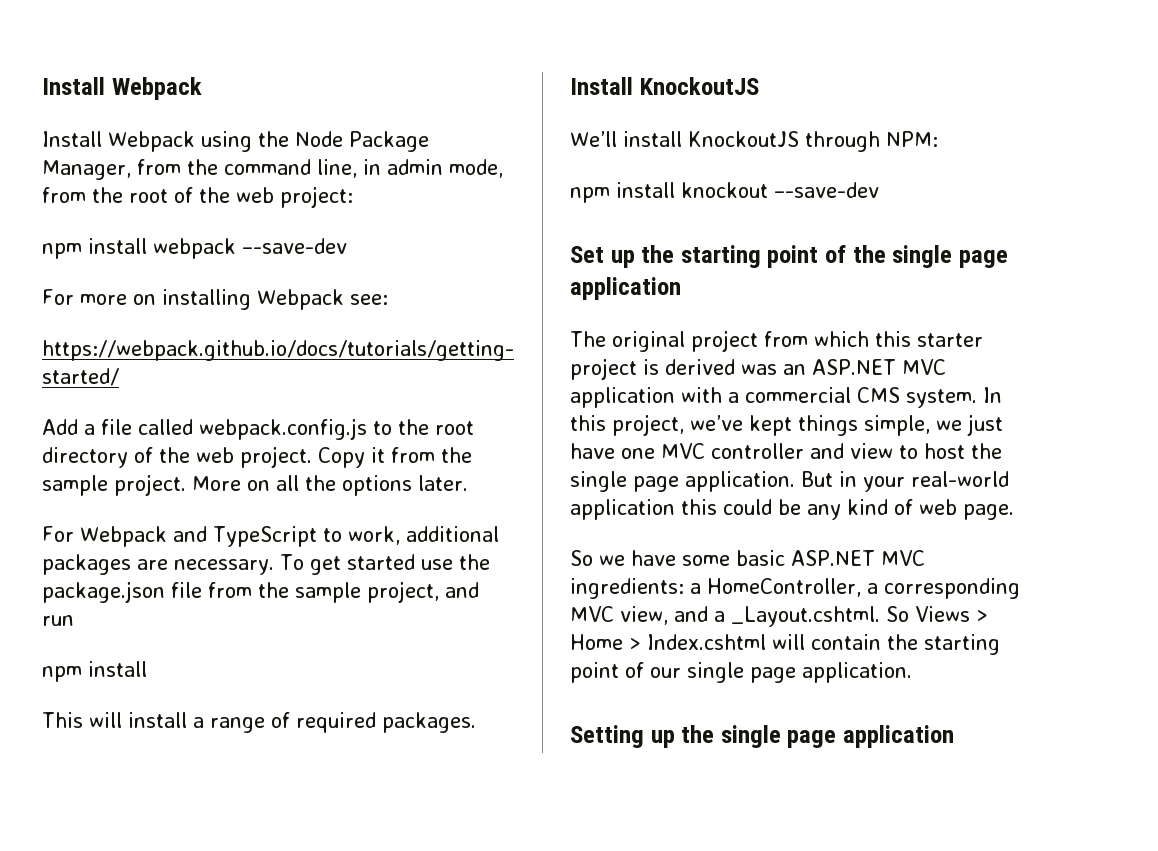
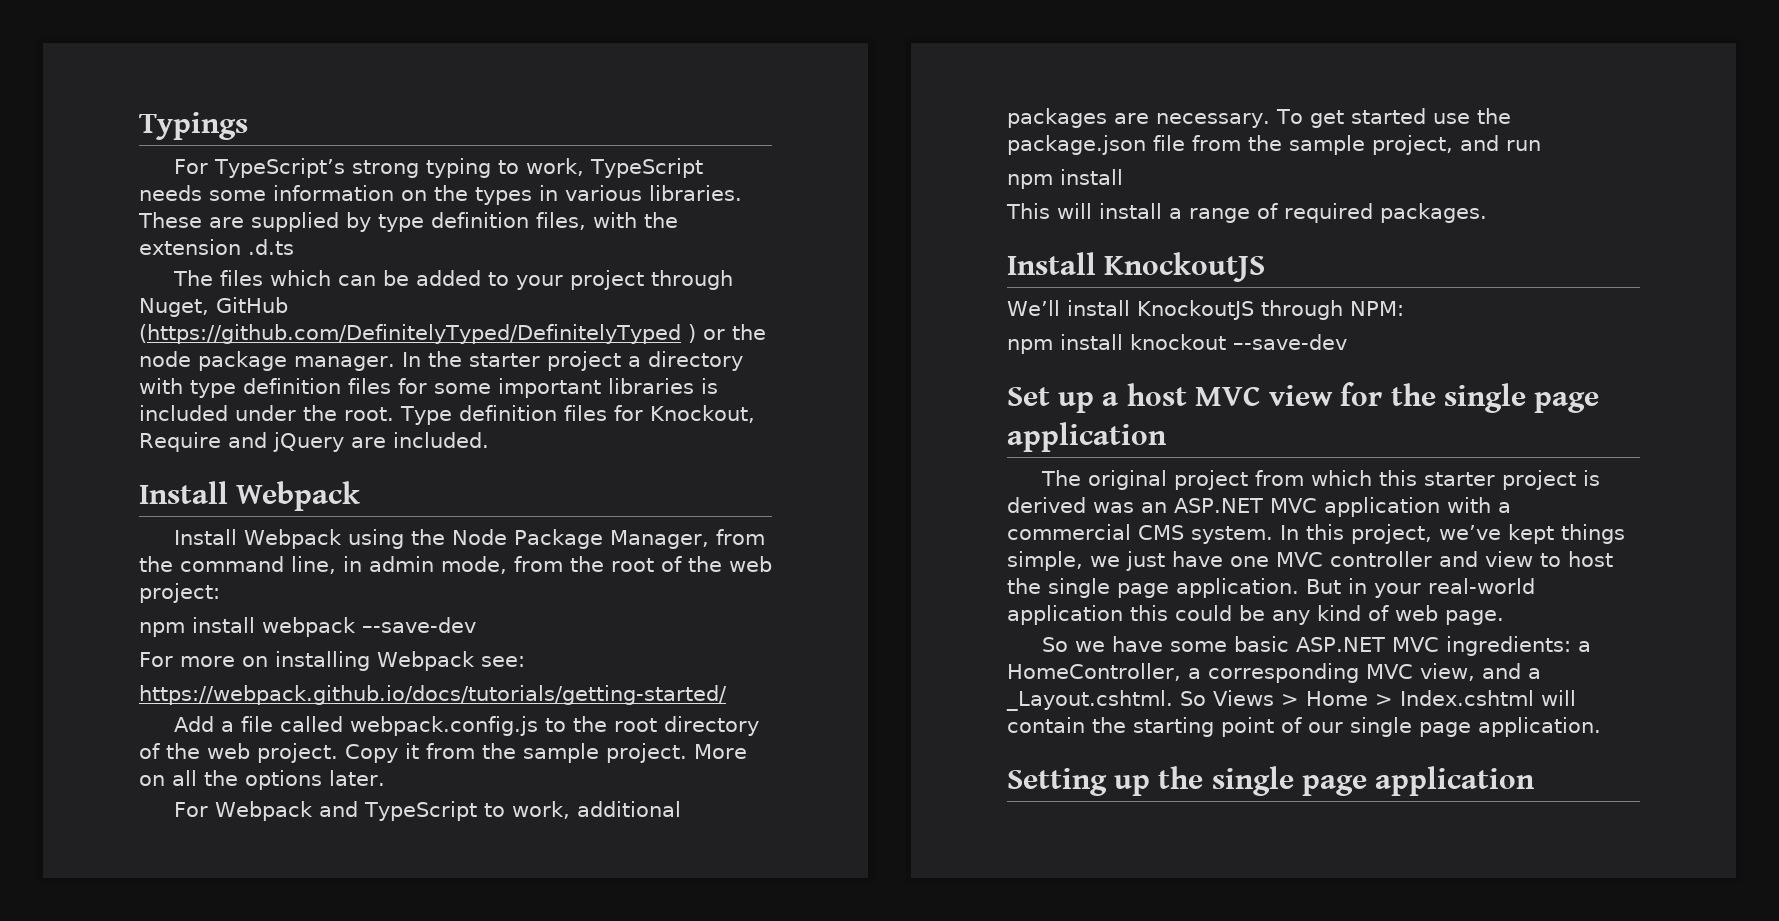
+ Typings
+ For TypeScript’s strong typing to work, TypeScript needs some information on the types in various libraries. These are supplied by type definition files, with the extension .d.ts
+ The files which can be added to your project through Nuget, GitHub (https://github.com/DefinitelyTyped/DefinitelyTyped ) or the node package manager. In the starter project a directory with type definition files for some important libraries is included under the root. Type definition files for Knockout, Require and jQuery are included.
- Set up the starting point of the single page application
+ Set up a host MVC view for the single page application

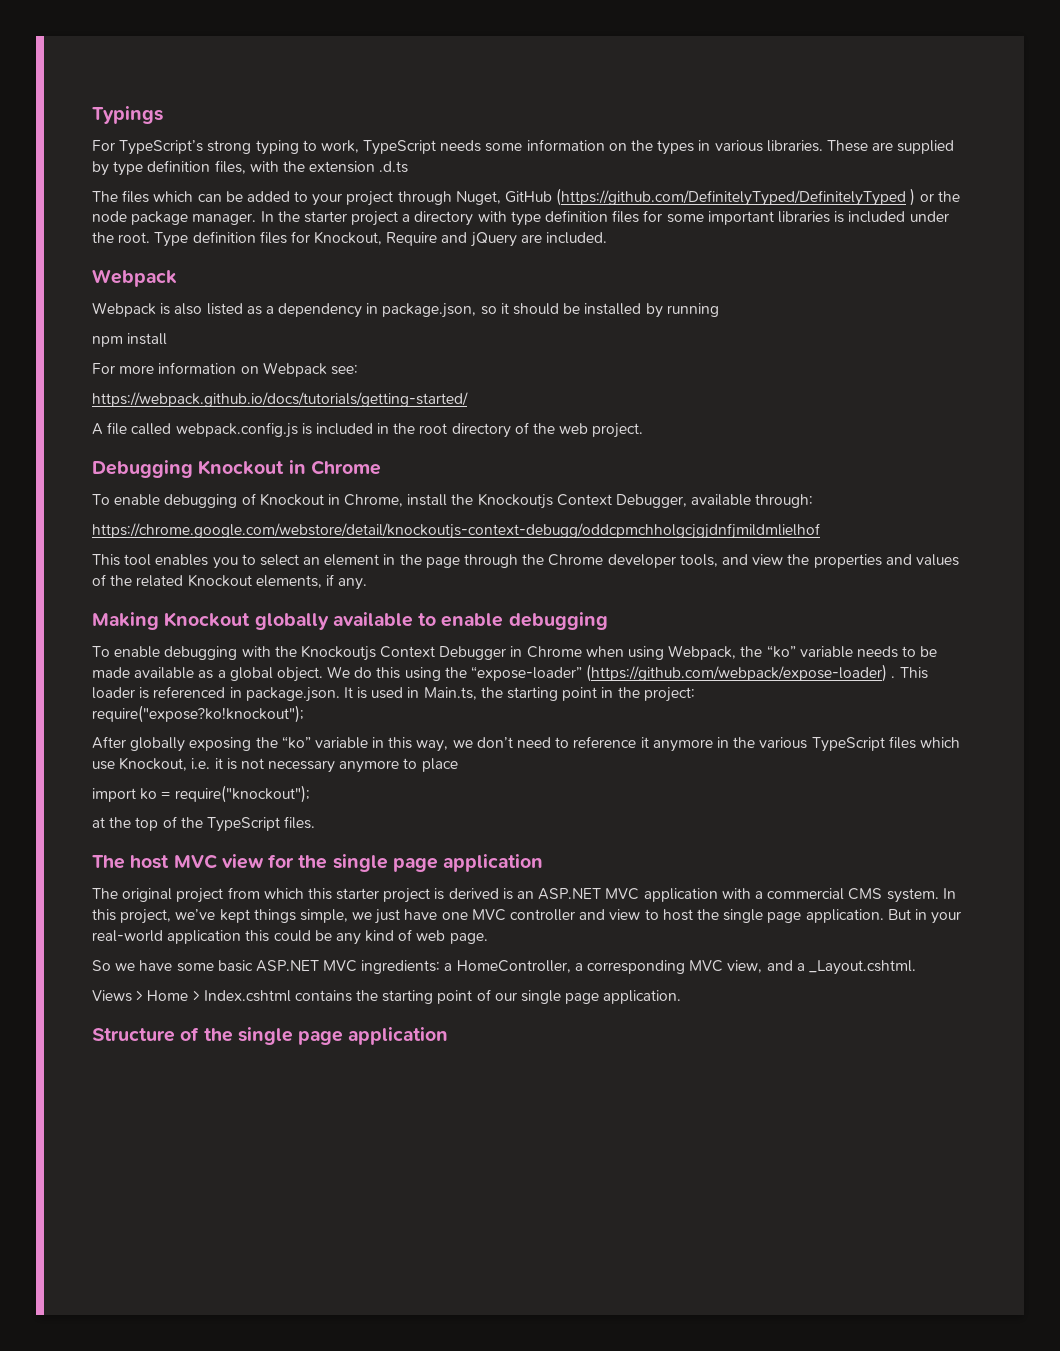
  Type definition files for Knockout, Require and jQuery are included.
- Install Webpack
+ Webpack
- Install Webpack using the Node Package Manager, from the command line, in admin mode, from the root of the web project:
- npm install webpack –-save-dev
+ Webpack is also listed as a dependency in package.json, so it should be installed by running
+ npm install
- For more on installing Webpack see:
+ For more information on Webpack see:
- Add a file called webpack.config.js to the root directory of the web project. Copy it from the sample project. More on all the options later.
- For Webpack and TypeScript to work, additional packages are necessary. To get started use the package.json file from the sample project, and run
- npm install
- This will install a range of required packages.
- Install KnockoutJS
- We’ll install KnockoutJS through NPM:
- npm install knockout –-save-dev
- Set up a host MVC view for the single page application
+ A file called webpack.config.js is included in the root directory of the web project.
+ Debugging Knockout in Chrome
+ To enable debugging of Knockout in Chrome, install the Knockoutjs Context Debugger, available through:
+ https://chrome.google.com/webstore/detail/knockoutjs-context-debugg/oddcpmchholgcjgjdnfjmildmlielhof
+ This tool enables you to select an element in the page through the Chrome developer tools, and view the properties and values of the related Knockout elements, if any.
+ Making Knockout globally available to enable debugging
+ To enable debugging with the Knockoutjs Context Debugger in Chrome when using Webpack, the “ko” variable needs to be made available as a global object. We do this using the “expose-loader” (https://github.com/webpack/expose-loader) . This loader is referenced in package.json. It is used in Main.ts, the starting point in the project:
+ require("expose?ko!knockout");
+ After globally exposing the “ko” variable in this way, we don’t need to reference it anymore in the various TypeScript files which use Knockout, i.e. it is not necessary anymore to place
+ import ko = require("knockout");
+ at the top of the TypeScript files.
+ The host MVC view for the single page application
- The original project from which this starter project is derived was an ASP.NET MVC application with a commercial CMS system.
+ The original project from which this starter project is derived is an ASP.NET MVC application with a commercial CMS system.
- So we have some basic ASP.NET MVC ingredients: a HomeController, a corresponding MVC view, and a _Layout.cshtml. So Views > Home > Index.cshtml will contain the starting point of our single page application.
+ So we have some basic ASP.NET MVC ingredients: a HomeController, a corresponding MVC view, and a _Layout.cshtml.
+ Views > Home > Index.cshtml contains the starting point of our single page application.
- Setting up the single page application
+ Structure of the single page application

